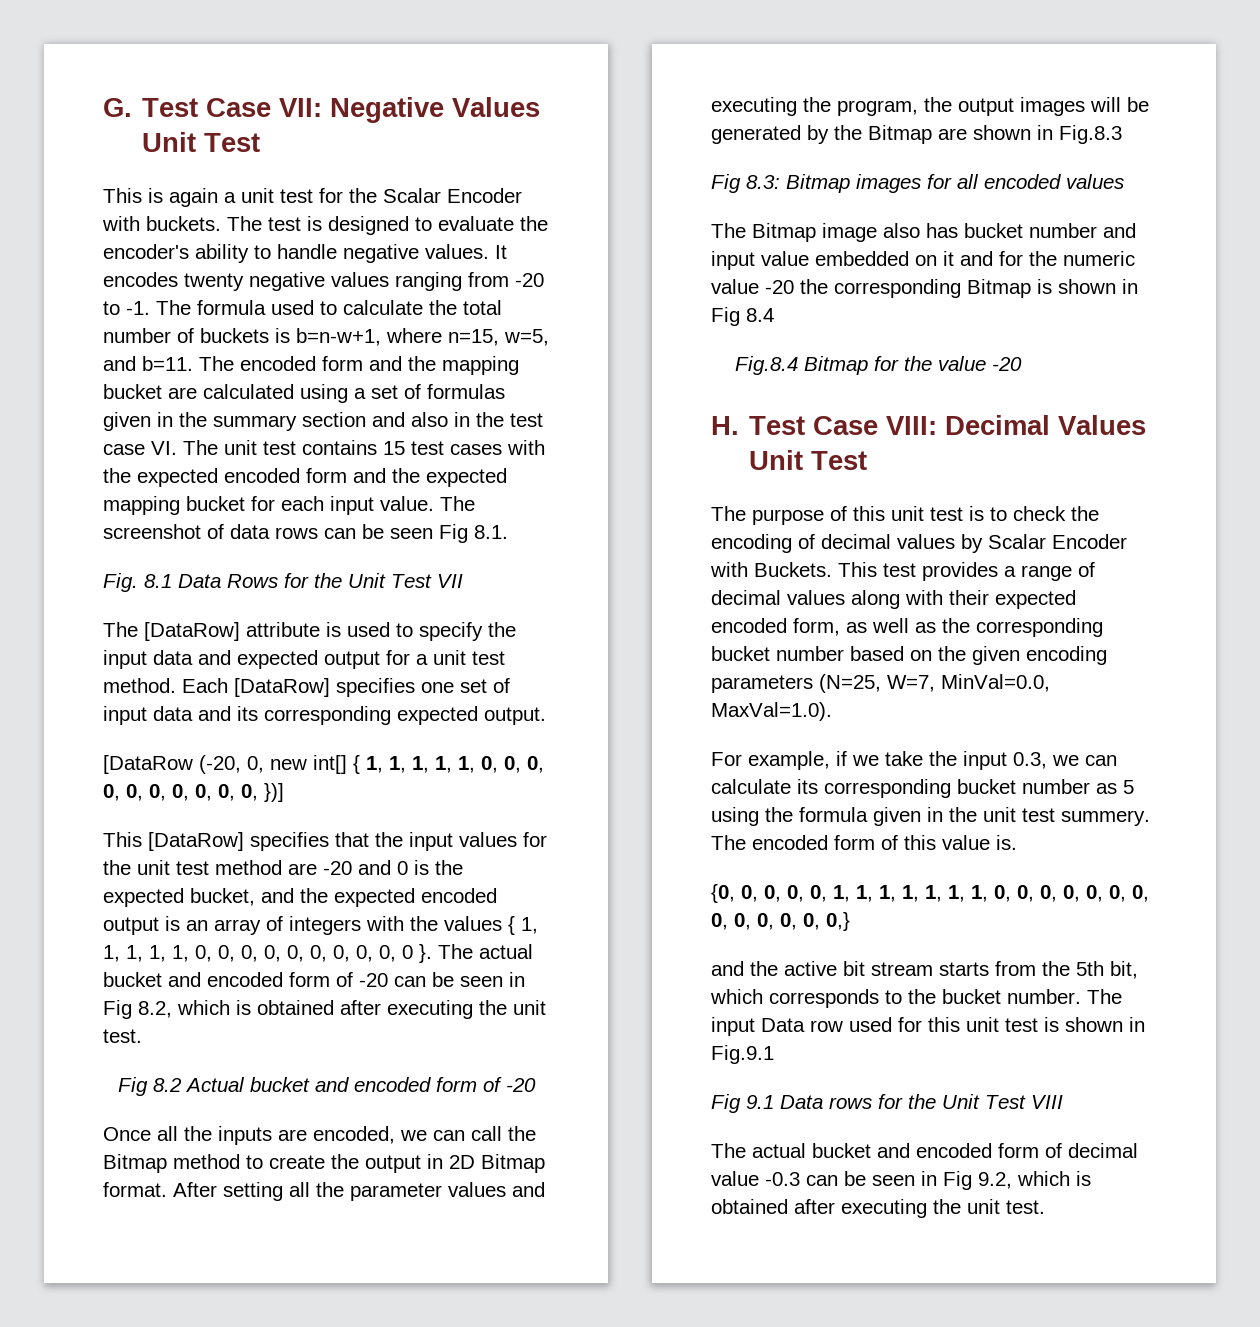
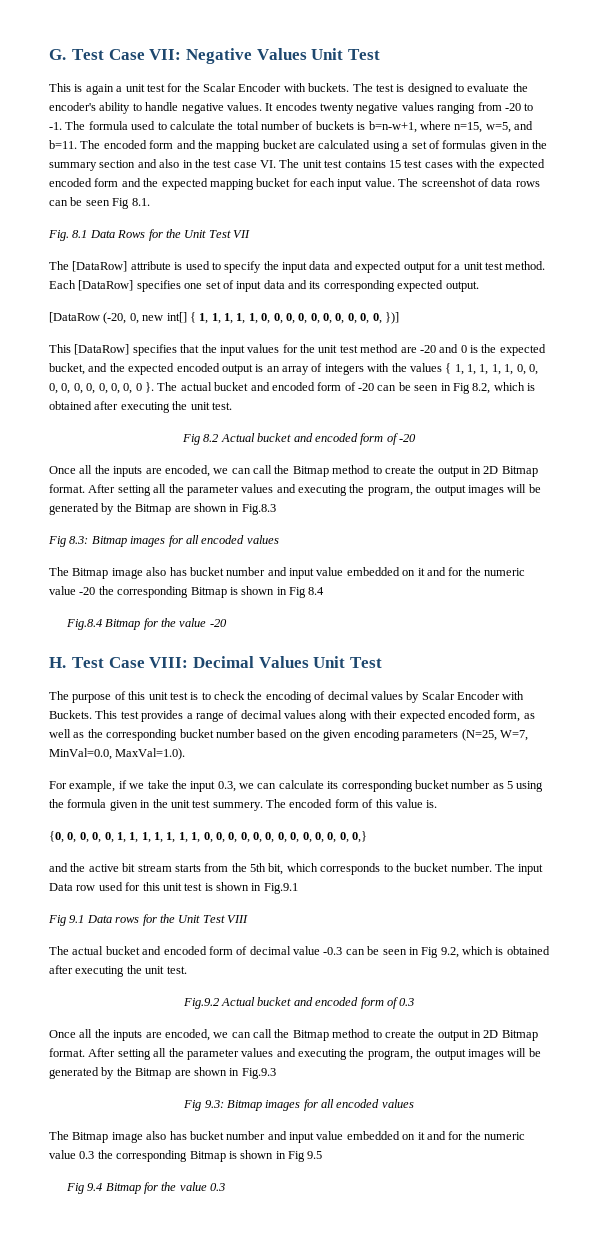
+ Fig.9.2 Actual bucket and encoded form of 0.3
+ Once all the inputs are encoded, we can call the Bitmap method to create the output in 2D Bitmap format. After setting all the parameter values and executing the program, the output images will be generated by the Bitmap are shown in Fig.9.3
+ Fig 9.3: Bitmap images for all encoded values
+ The Bitmap image also has bucket number and input value embedded on it and for the numeric value 0.3 the corresponding Bitmap is shown in Fig 9.5
+ Fig 9.4 Bitmap for the value 0.3

